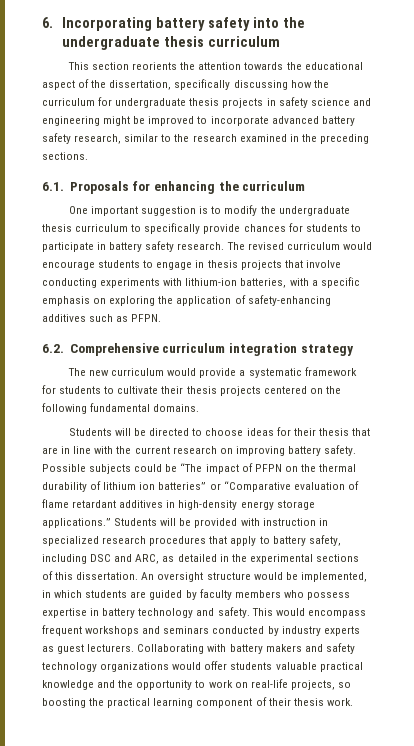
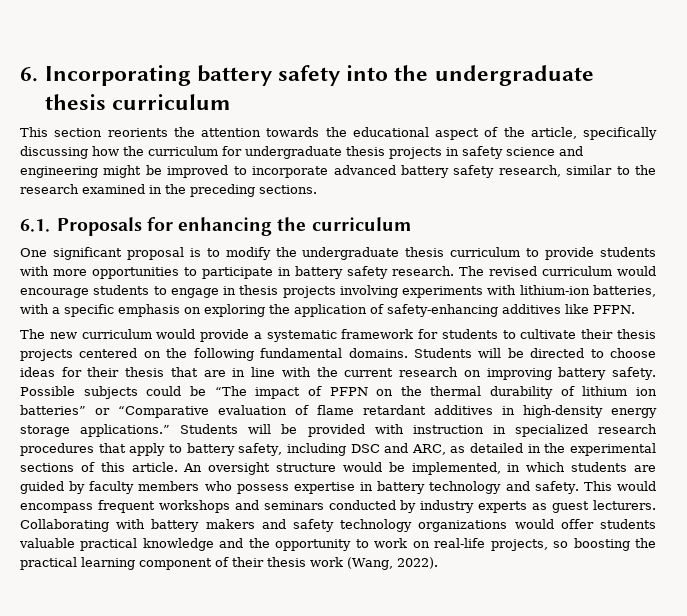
- This section reorients the attention towards the educational aspect of the dissertation, specifically discussing how the curriculum for undergraduate thesis projects in safety science and engineering might be improved to incorporate advanced battery safety research, similar to the research examined in the preceding sections.
+ This section reorients the attention towards the educational aspect of the article, specifically discussing how the curriculum for undergraduate thesis projects in safety science and engineering might be improved to incorporate advanced battery safety research, similar to the research examined in the preceding sections.
- One important suggestion is to modify the undergraduate thesis curriculum to specifically provide chances for students to participate in battery safety research.
+ One significant proposal is to modify the undergraduate thesis curriculum to provide students with more opportunities to participate in battery safety research.
- The revised curriculum would encourage students to engage in thesis projects that involve conducting experiments with lithium-ion batteries, with a specific emphasis on exploring the application of safety-enhancing additives such as PFPN.
+ The revised curriculum would encourage students to engage in thesis projects involving experiments with lithium-ion batteries, with a specific emphasis on exploring the application of safety-enhancing additives like PFPN.
- 6.2. Comprehensive curriculum integration strategy
- The new curriculum would provide a systematic framework for students to cultivate their thesis projects centered on the following fundamental domains.
- Students will be directed to choose ideas for their thesis that are in line with the current research on improving battery safety.
+ The new curriculum would provide a systematic framework for students to cultivate their thesis projects centered on the following fundamental domains. Students will be directed to choose ideas for their thesis that are in line with the current research on improving battery safety.
- Students will be provided with instruction in specialized research procedures that apply to battery safety, including DSC and ARC, as detailed in the experimental sections of this dissertation.
+ Students will be provided with instruction in specialized research procedures that apply to battery safety, including DSC and ARC, as detailed in the experimental sections of this article.
- Collaborating with battery makers and safety technology organizations would offer students valuable practical knowledge and the opportunity to work on real-life projects, so boosting the practical learning component of their thesis work.
+ Collaborating with battery makers and safety technology organizations would offer students valuable practical knowledge and the opportunity to work on real-life projects, so boosting the practical learning component of their thesis work (Wang, 2022).

